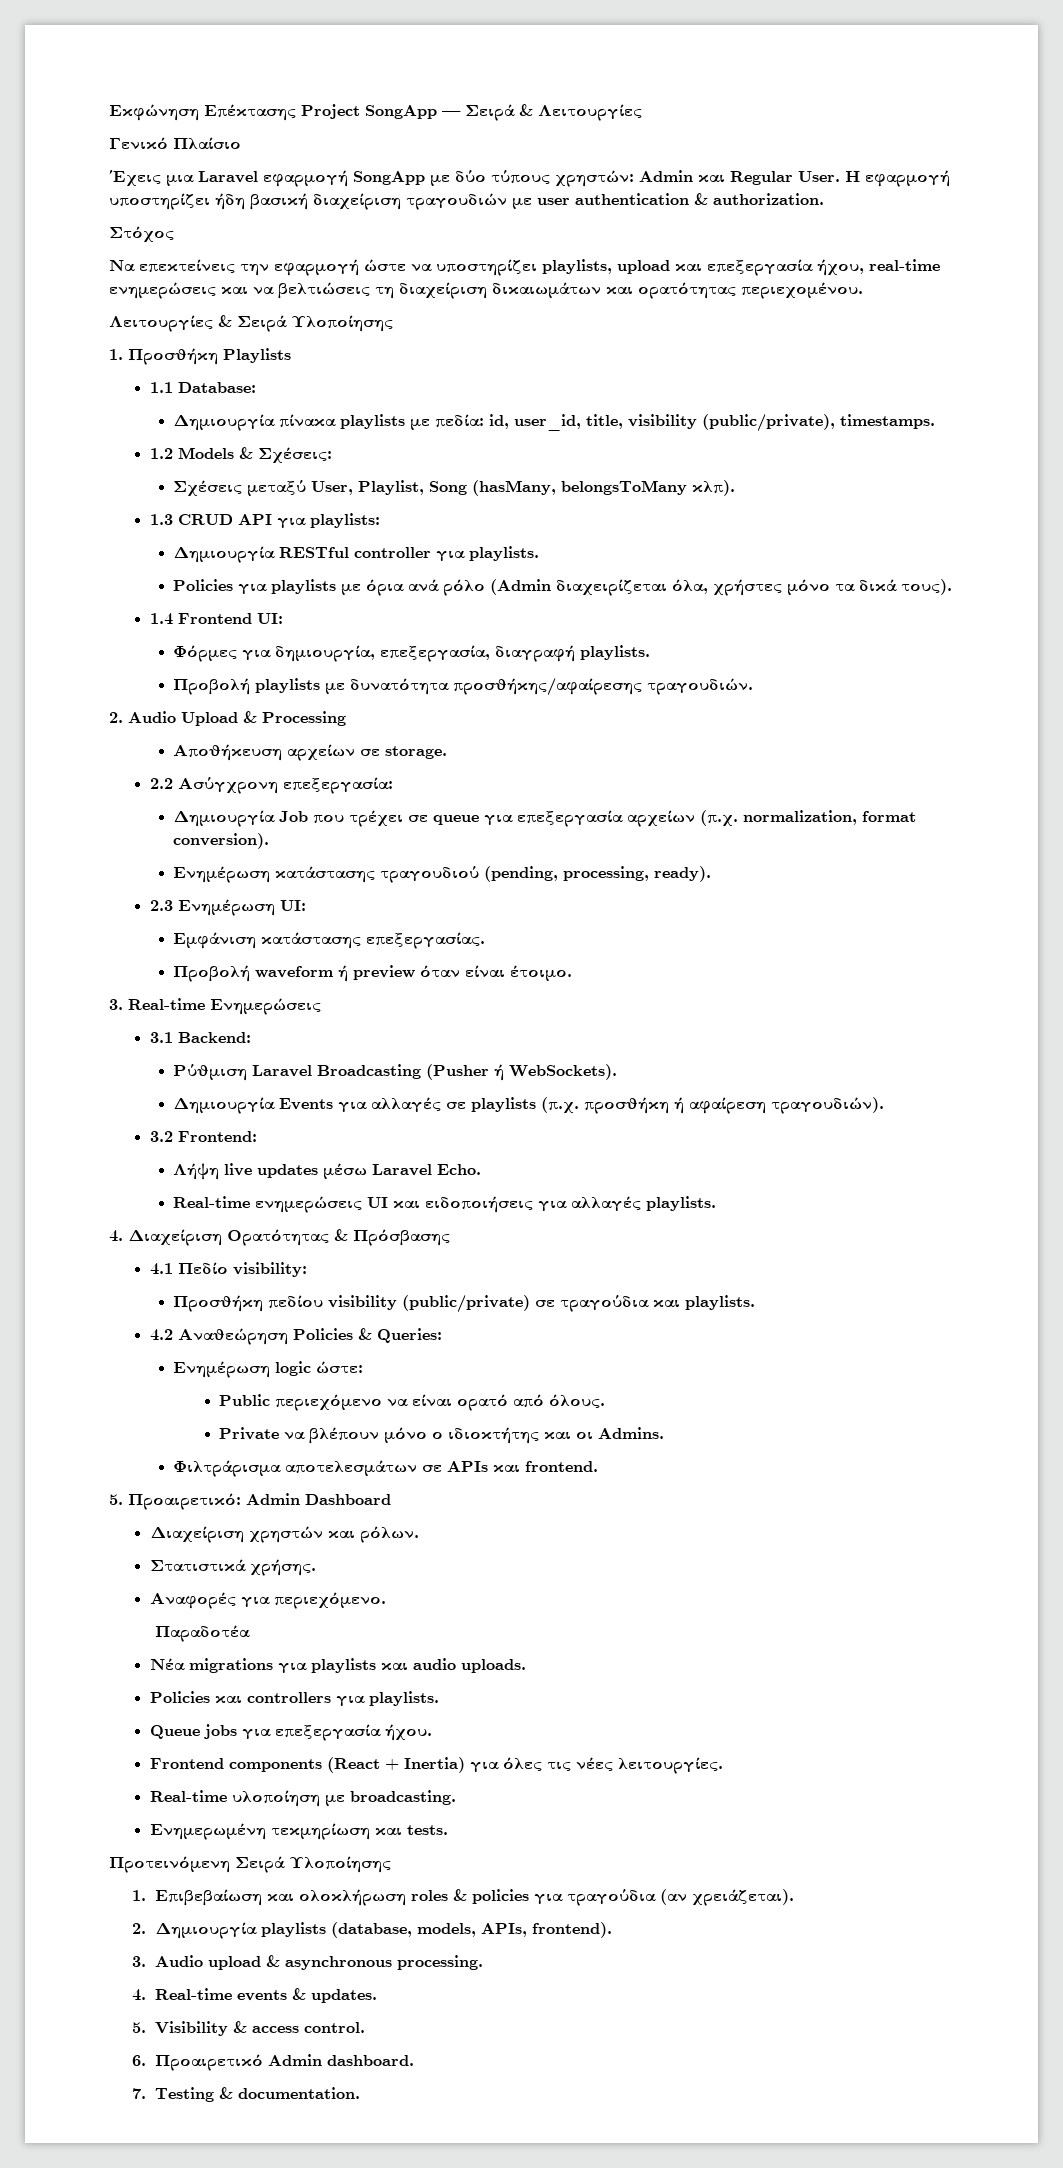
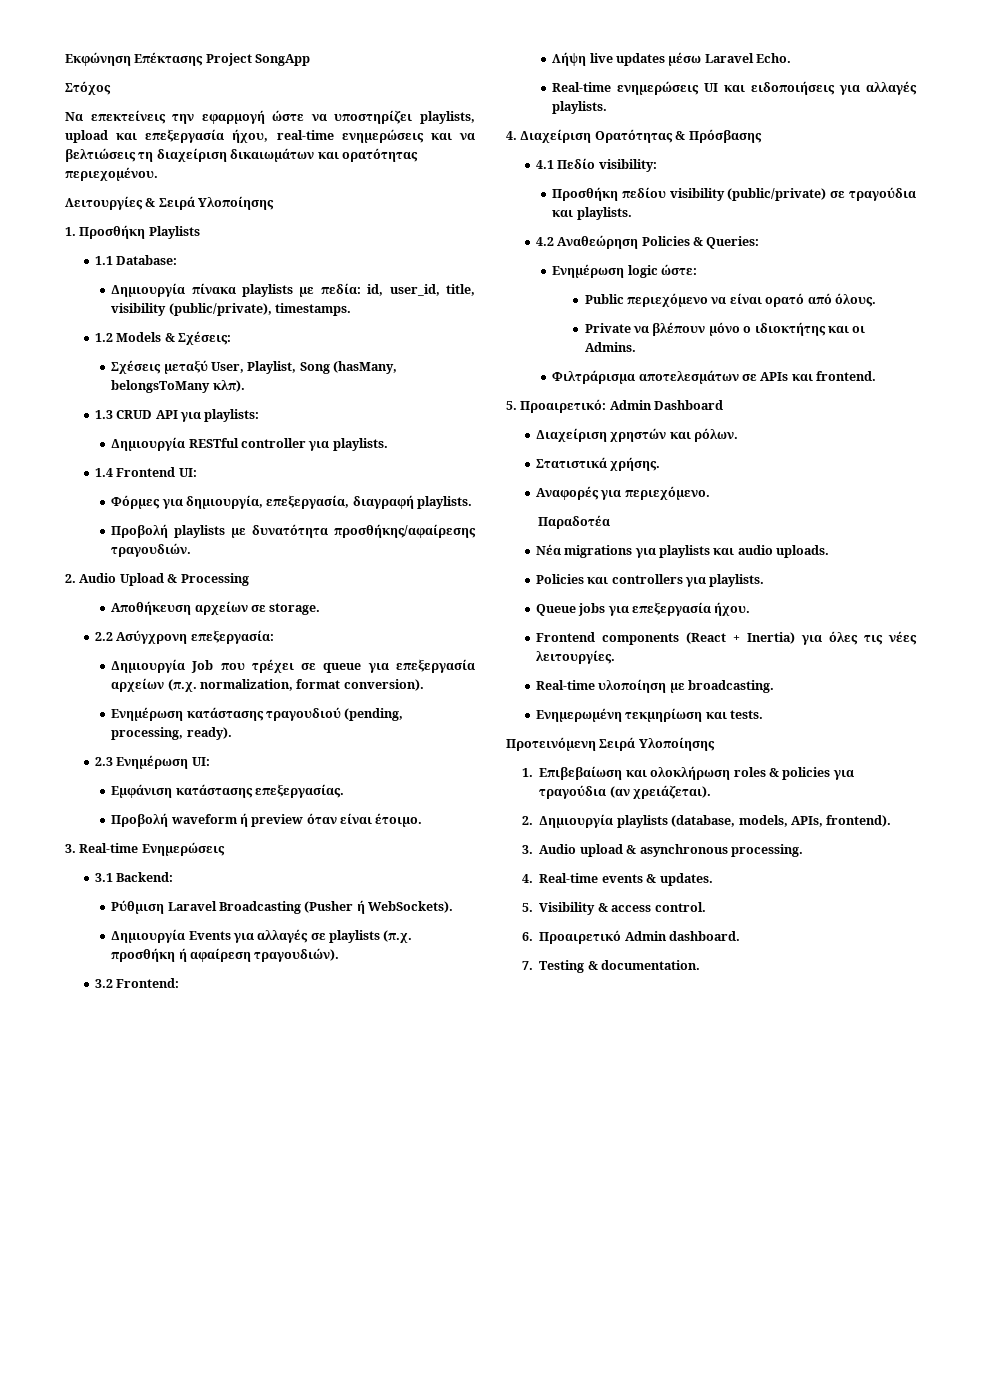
- Εκφώνηση Επέκτασης Project SongApp — Σειρά & Λειτουργίες
- Γενικό Πλαίσιο
- Έχεις μια Laravel εφαρμογή SongApp με δύο τύπους χρηστών: Admin και Regular User. Η εφαρμογή υποστηρίζει ήδη βασική διαχείριση τραγουδιών με user authentication & authorization.
+ Εκφώνηση Επέκτασης Project SongApp
- Policies για playlists με όρια ανά ρόλο (Admin διαχειρίζεται όλα, χρήστες μόνο τα δικά τους).

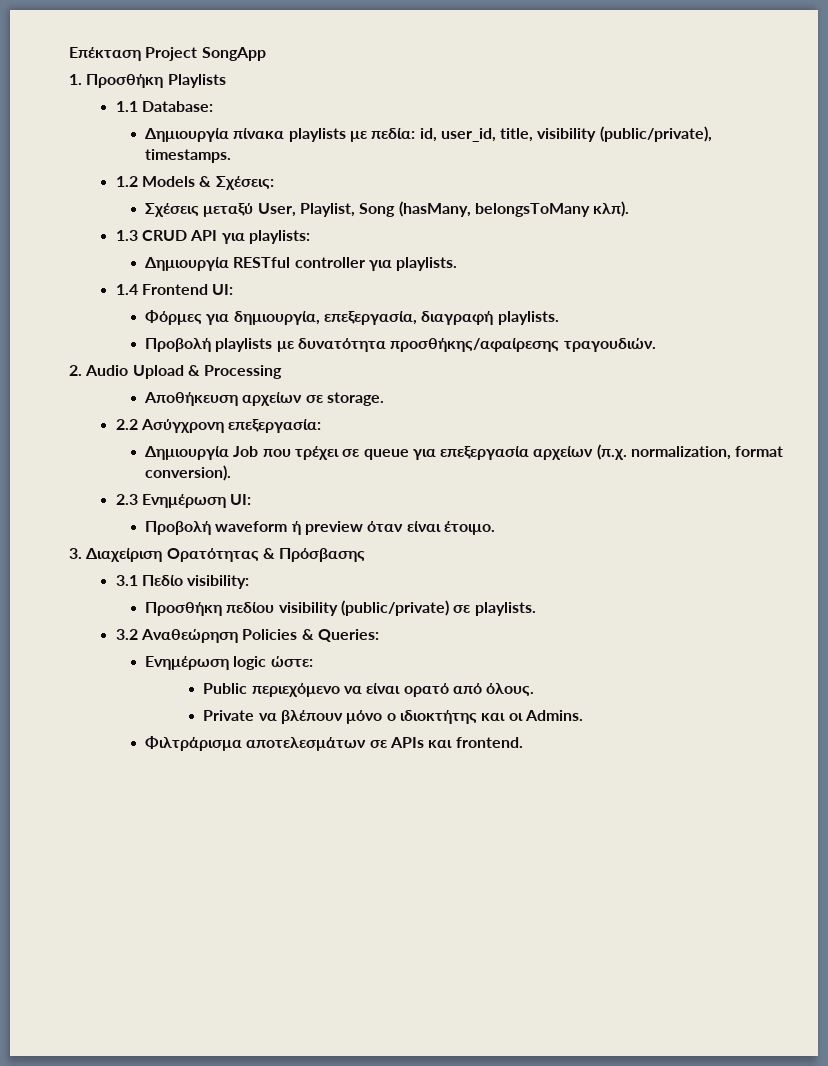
- Εκφώνηση Επέκτασης Project SongApp
+ Επέκταση Project SongApp
- Στόχος
- Να επεκτείνεις την εφαρμογή ώστε να υποστηρίζει playlists, upload και επεξεργασία ήχου, real-time ενημερώσεις και να βελτιώσεις τη διαχείριση δικαιωμάτων και ορατότητας περιεχομένου.
- Λειτουργίες & Σειρά Υλοποίησης
- Ενημέρωση κατάστασης τραγουδιού (pending, processing, ready).
- Εμφάνιση κατάστασης επεξεργασίας.
- 3. Real-time Ενημερώσεις
- 3.1 Backend:
- Ρύθμιση Laravel Broadcasting (Pusher ή WebSockets).
- Δημιουργία Events για αλλαγές σε playlists (π.χ. προσθήκη ή αφαίρεση τραγουδιών).
- 3.2 Frontend:
- Λήψη live updates μέσω Laravel Echo.
- Real-time ενημερώσεις UI και ειδοποιήσεις για αλλαγές playlists.
- 4. Διαχείριση Ορατότητας & Πρόσβασης
+ 3. Διαχείριση Ορατότητας & Πρόσβασης
- 4.1 Πεδίο visibility:
+ 3.1 Πεδίο visibility:
- Προσθήκη πεδίου visibility (public/private) σε τραγούδια και playlists.
- 4.2 Αναθεώρηση Policies & Queries:
+ Προσθήκη πεδίου visibility (public/private) σε playlists.
+ 3.2 Αναθεώρηση Policies & Queries:
- 5. Προαιρετικό: Admin Dashboard
- Διαχείριση χρηστών και ρόλων.
- Στατιστικά χρήσης.
- Αναφορές για περιεχόμενο.
- Παραδοτέα
- Νέα migrations για playlists και audio uploads.
- Policies και controllers για playlists.
- Queue jobs για επεξεργασία ήχου.
- Frontend components (React + Inertia) για όλες τις νέες λειτουργίες.
- Real-time υλοποίηση με broadcasting.
- Ενημερωμένη τεκμηρίωση και tests.
- Προτεινόμενη Σειρά Υλοποίησης
- 1. Επιβεβαίωση και ολοκλήρωση roles & policies για τραγούδια (αν χρειάζεται).
- 2. Δημιουργία playlists (database, models, APIs, frontend).
- 3. Audio upload & asynchronous processing.
- 4. Real-time events & updates.
- 5. Visibility & access control.
- 6. Προαιρετικό Admin dashboard.
- 7. Testing & documentation.

